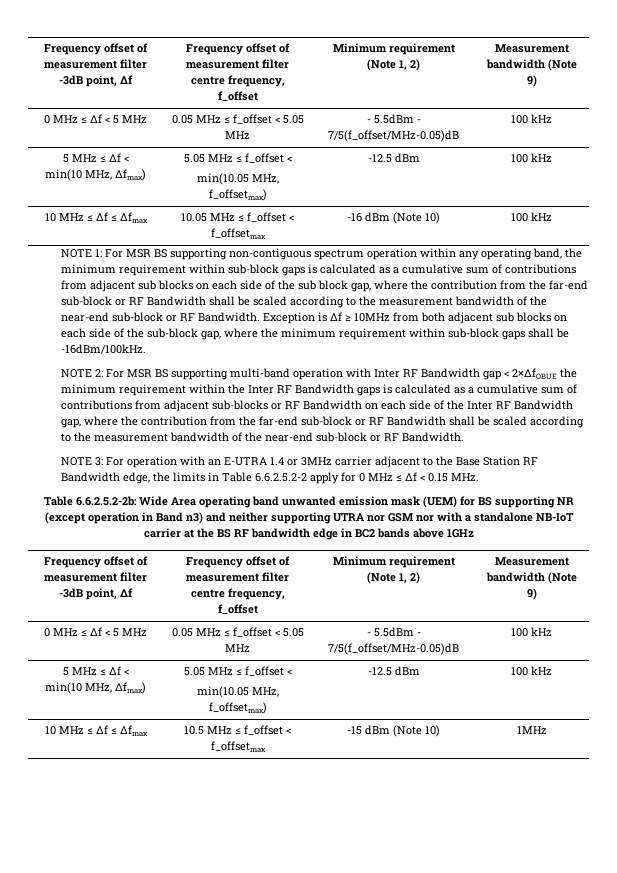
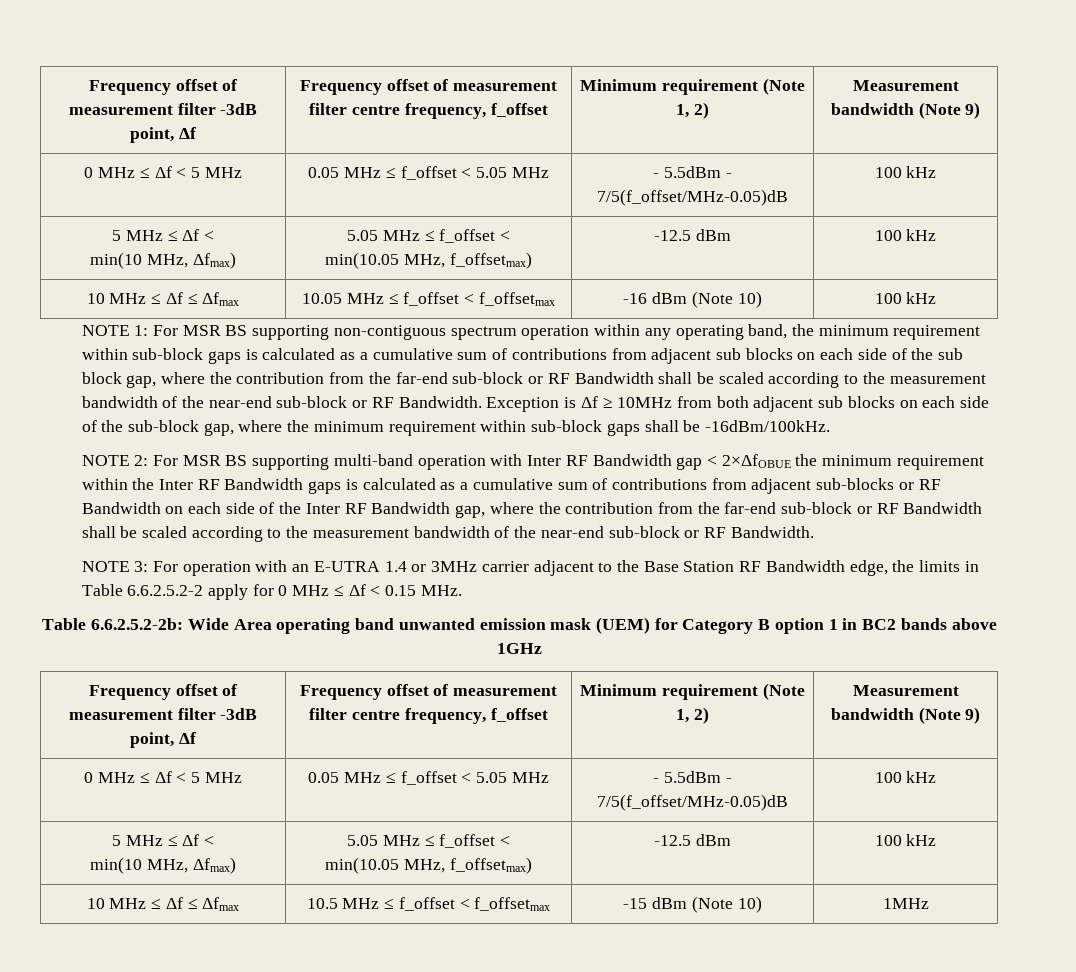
- Table 6.6.2.5.2-2b: Wide Area operating band unwanted emission mask (UEM) for BS supporting NR (except operation in Band n3) and neither supporting UTRA nor GSM nor with a standalone NB-IoT carrier at the BS RF bandwidth edge in BC2 bands above 1GHz
+ Table 6.6.2.5.2-2b: Wide Area operating band unwanted emission mask (UEM) for Category B option 1 in BC2 bands above 1GHz

